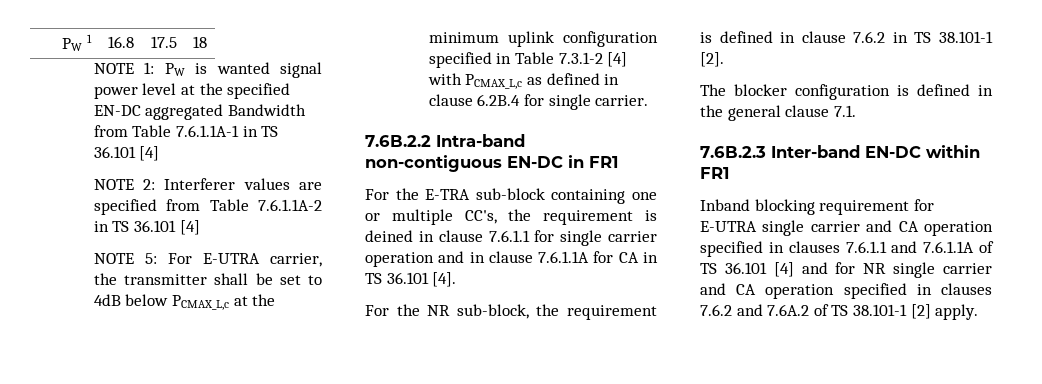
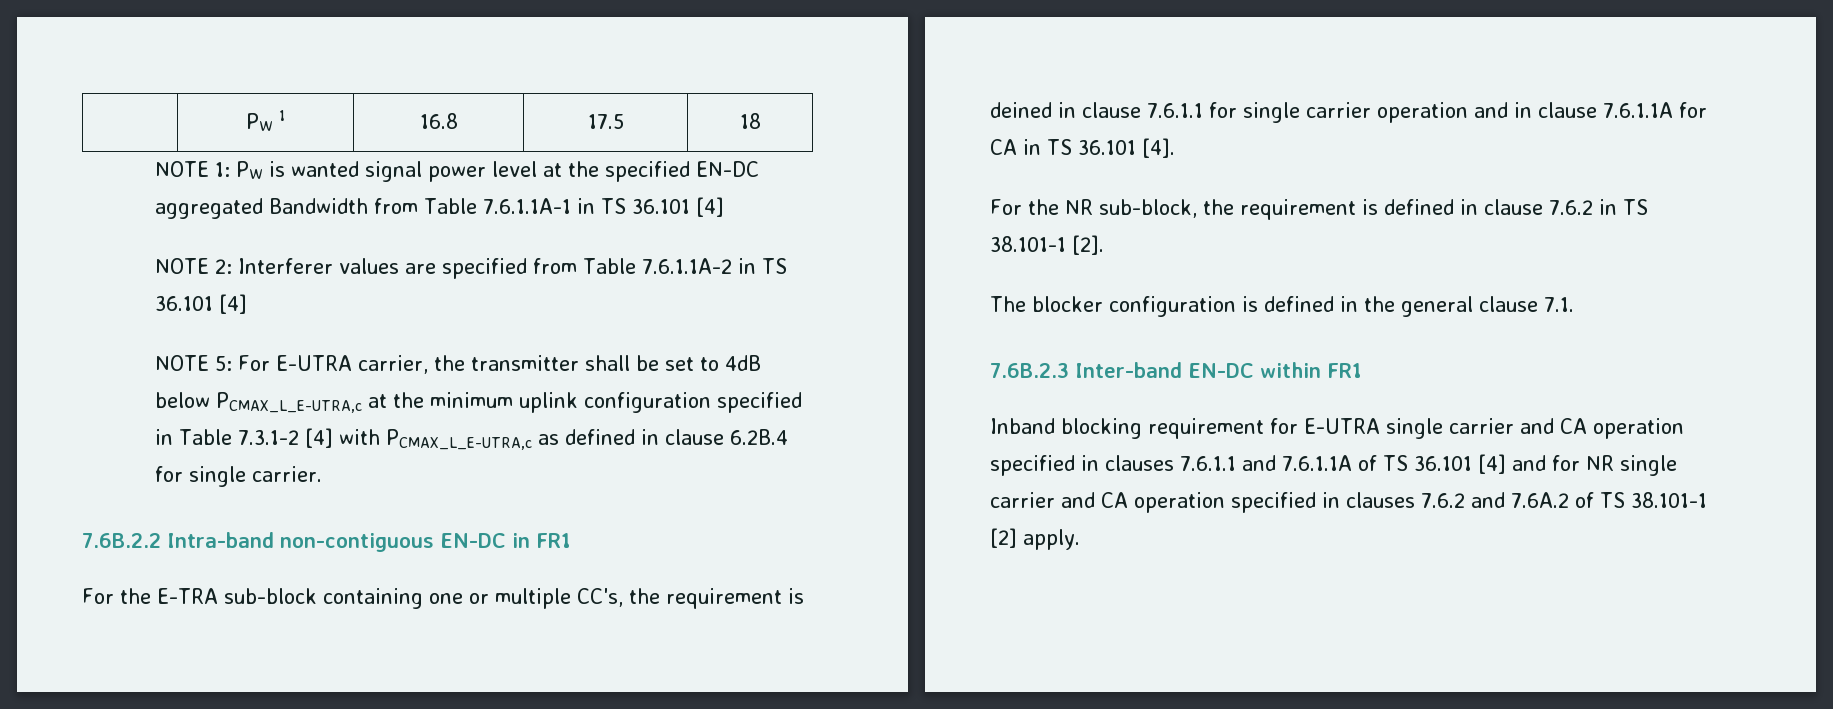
- NOTE 5: For E-UTRA carrier, the transmitter shall be set to 4dB below PCMAX_L,c at the minimum uplink configuration specified in Table 7.3.1-2 [4] with PCMAX_L,c as defined in clause 6.2B.4 for single carrier.
+ NOTE 5: For E-UTRA carrier, the transmitter shall be set to 4dB below PCMAX_L_E-UTRA,c at the minimum uplink configuration specified in Table 7.3.1-2 [4] with PCMAX_L_E-UTRA,c as defined in clause 6.2B.4 for single carrier.

